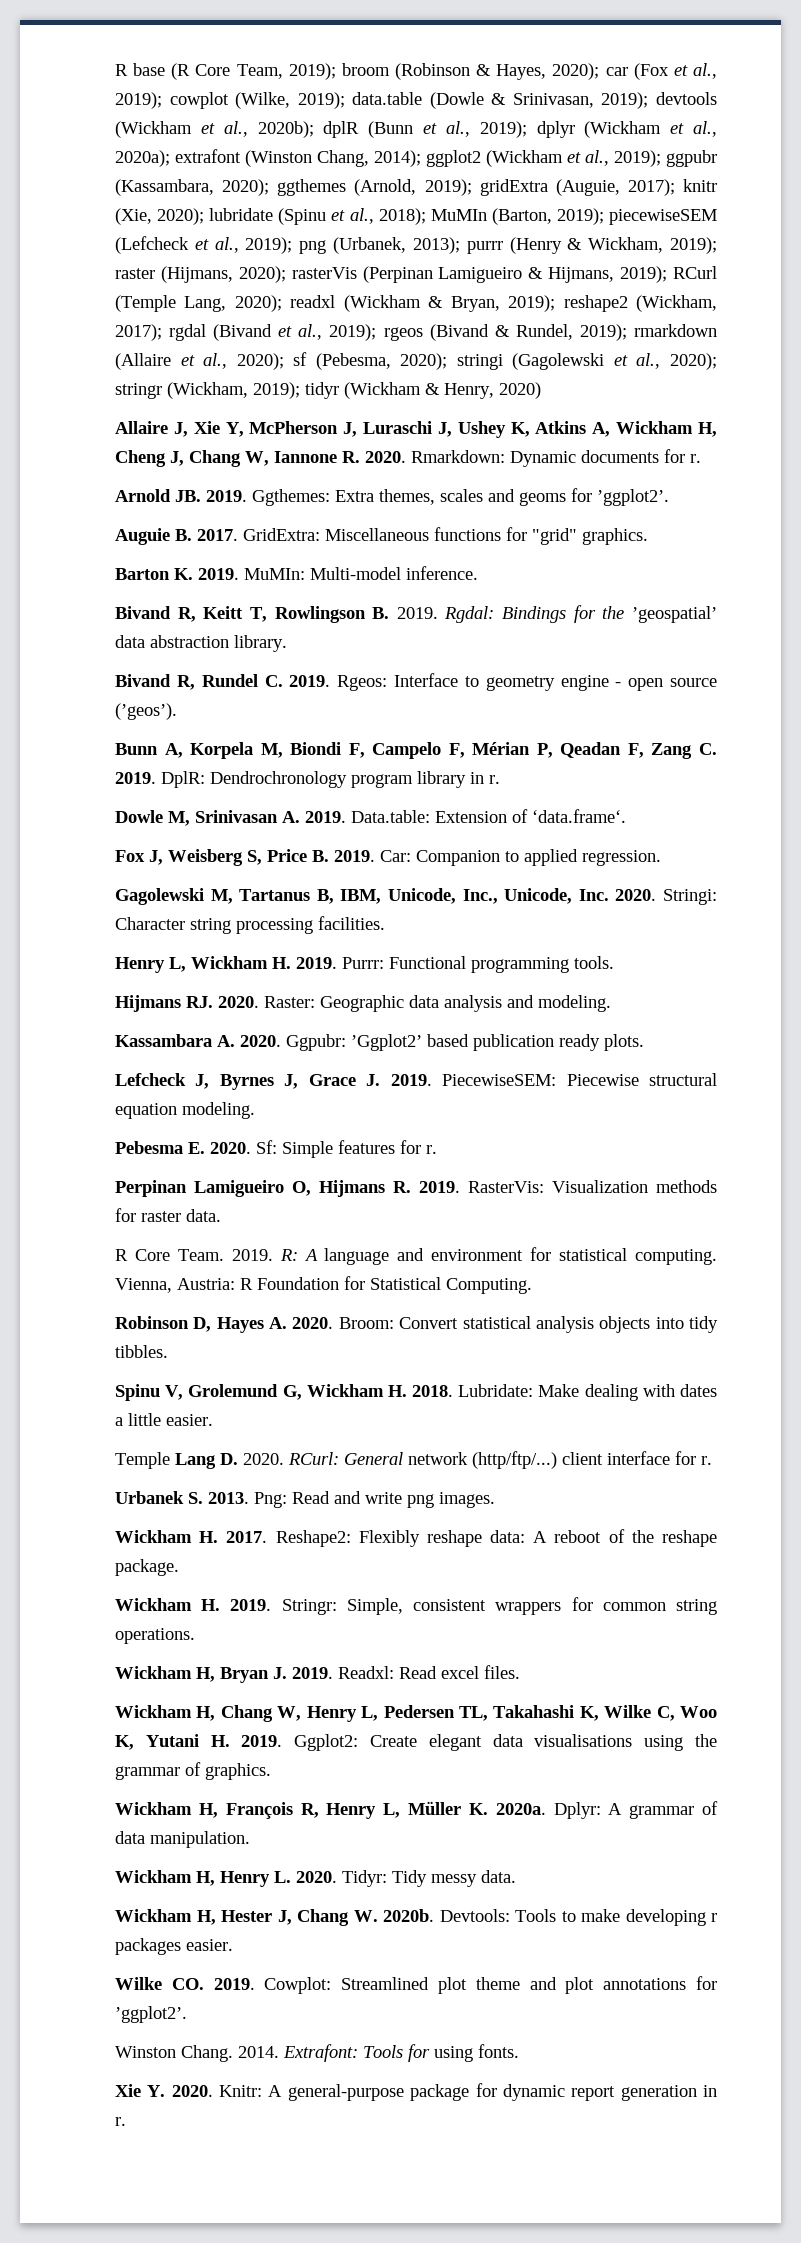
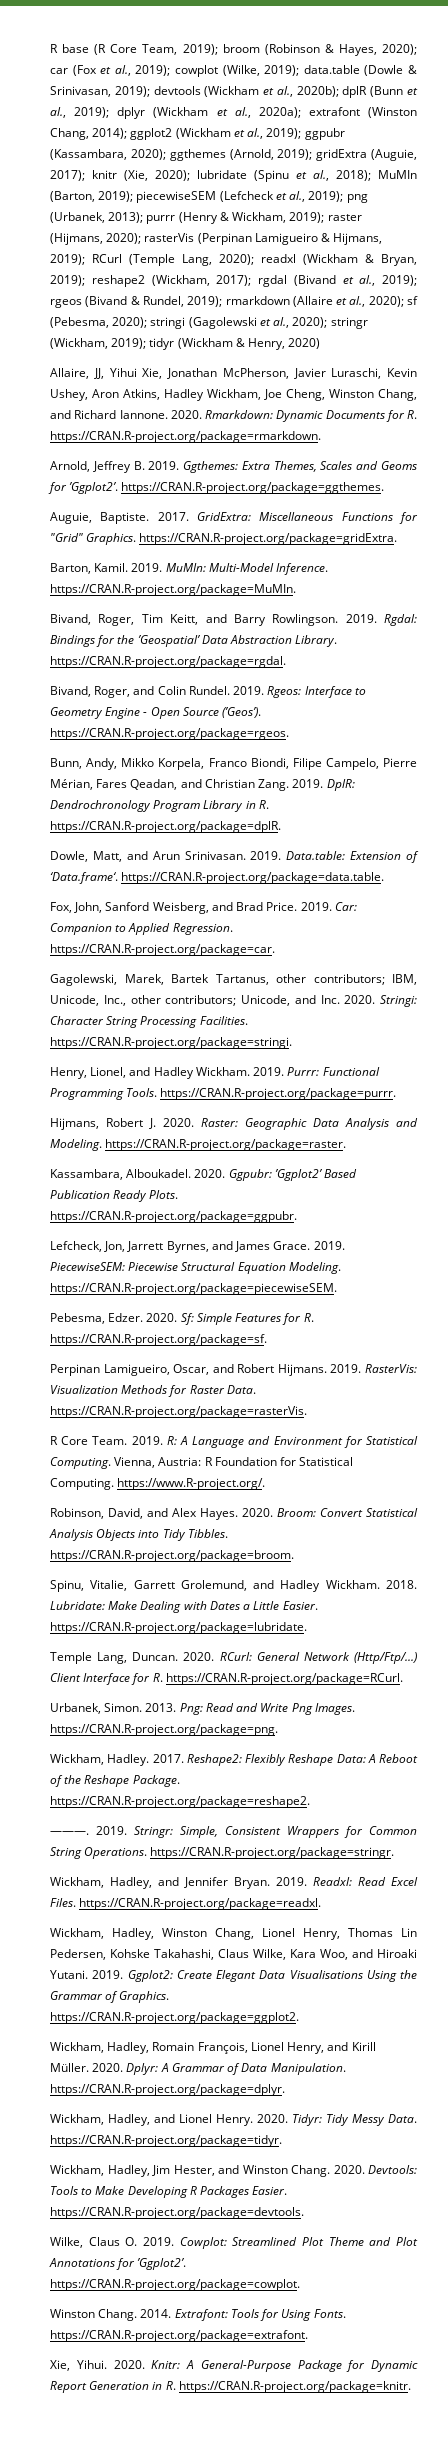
- Allaire J, Xie Y, McPherson J, Luraschi J, Ushey K, Atkins A, Wickham H, Cheng J, Chang W, Iannone R. 2020. Rmarkdown: Dynamic documents for r.
- Arnold JB. 2019. Ggthemes: Extra themes, scales and geoms for ’ggplot2’.
- Auguie B. 2017. GridExtra: Miscellaneous functions for "grid" graphics.
- Barton K. 2019. MuMIn: Multi-model inference.
- Bivand R, Keitt T, Rowlingson B. 2019.
+ Allaire, JJ, Yihui Xie, Jonathan McPherson, Javier Luraschi, Kevin Ushey, Aron Atkins, Hadley Wickham, Joe Cheng, Winston Chang, and Richard Iannone. 2020. Rmarkdown: Dynamic Documents for R. https://CRAN.R-project.org/package=rmarkdown.
+ Arnold, Jeffrey B. 2019. Ggthemes: Extra Themes, Scales and Geoms for ’Ggplot2’. https://CRAN.R-project.org/package=ggthemes.
+ Auguie, Baptiste. 2017. GridExtra: Miscellaneous Functions for "Grid" Graphics. https://CRAN.R-project.org/package=gridExtra.
+ Barton, Kamil. 2019. MuMIn: Multi-Model Inference. https://CRAN.R-project.org/package=MuMIn.
+ Bivand, Roger, Tim Keitt, and Barry Rowlingson. 2019.
- Rgdal: Bindings for the ’geospatial’ data abstraction library.
- Bivand R, Rundel C. 2019. Rgeos: Interface to geometry engine - open source (’geos’).
- Bunn A, Korpela M, Biondi F, Campelo F, Mérian P, Qeadan F, Zang C. 2019. DplR: Dendrochronology program library in r.
- Dowle M, Srinivasan A. 2019. Data.table: Extension of ‘data.frame‘.
- Fox J, Weisberg S, Price B. 2019. Car: Companion to applied regression.
- Gagolewski M, Tartanus B, IBM, Unicode, Inc., Unicode, Inc. 2020. Stringi: Character string processing facilities.
- Henry L, Wickham H. 2019. Purrr: Functional programming tools.
- Hijmans RJ. 2020. Raster: Geographic data analysis and modeling.
- Kassambara A. 2020. Ggpubr: ’Ggplot2’ based publication ready plots.
- Lefcheck J, Byrnes J, Grace J. 2019. PiecewiseSEM: Piecewise structural equation modeling.
- Pebesma E. 2020. Sf: Simple features for r.
- Perpinan Lamigueiro O, Hijmans R. 2019. RasterVis: Visualization methods for raster data.
+ Rgdal: Bindings for the ’Geospatial’ Data Abstraction Library. https://CRAN.R-project.org/package=rgdal.
+ Bivand, Roger, and Colin Rundel. 2019. Rgeos: Interface to Geometry Engine - Open Source (’Geos’). https://CRAN.R-project.org/package=rgeos.
+ Bunn, Andy, Mikko Korpela, Franco Biondi, Filipe Campelo, Pierre Mérian, Fares Qeadan, and Christian Zang. 2019. DplR: Dendrochronology Program Library in R. https://CRAN.R-project.org/package=dplR.
+ Dowle, Matt, and Arun Srinivasan. 2019. Data.table: Extension of ‘Data.frame‘. https://CRAN.R-project.org/package=data.table.
+ Fox, John, Sanford Weisberg, and Brad Price. 2019. Car: Companion to Applied Regression. https://CRAN.R-project.org/package=car.
+ Gagolewski, Marek, Bartek Tartanus, other contributors; IBM, Unicode, Inc., other contributors; Unicode, and Inc. 2020. Stringi: Character String Processing Facilities. https://CRAN.R-project.org/package=stringi.
+ Henry, Lionel, and Hadley Wickham. 2019. Purrr: Functional Programming Tools. https://CRAN.R-project.org/package=purrr.
+ Hijmans, Robert J. 2020. Raster: Geographic Data Analysis and Modeling. https://CRAN.R-project.org/package=raster.
+ Kassambara, Alboukadel. 2020. Ggpubr: ’Ggplot2’ Based Publication Ready Plots. https://CRAN.R-project.org/package=ggpubr.
+ Lefcheck, Jon, Jarrett Byrnes, and James Grace. 2019. PiecewiseSEM: Piecewise Structural Equation Modeling. https://CRAN.R-project.org/package=piecewiseSEM.
+ Pebesma, Edzer. 2020. Sf: Simple Features for R. https://CRAN.R-project.org/package=sf.
+ Perpinan Lamigueiro, Oscar, and Robert Hijmans. 2019. RasterVis: Visualization Methods for Raster Data. https://CRAN.R-project.org/package=rasterVis.
- R: A language and environment for statistical computing.
+ R: A Language and Environment for Statistical Computing.
- Vienna, Austria: R Foundation for Statistical Computing.
- Robinson D, Hayes A. 2020. Broom: Convert statistical analysis objects into tidy tibbles.
- Spinu V, Grolemund G, Wickham H. 2018. Lubridate: Make dealing with dates a little easier.
+ Vienna, Austria: R Foundation for Statistical Computing. https://www.R-project.org/.
+ Robinson, David, and Alex Hayes. 2020. Broom: Convert Statistical Analysis Objects into Tidy Tibbles. https://CRAN.R-project.org/package=broom.
+ Spinu, Vitalie, Garrett Grolemund, and Hadley Wickham. 2018. Lubridate: Make Dealing with Dates a Little Easier. https://CRAN.R-project.org/package=lubridate.
- Temple Lang D. 2020.
+ Temple Lang, Duncan. 2020.
- RCurl: General network (http/ftp/...) client interface for r.
- Urbanek S. 2013. Png: Read and write png images.
- Wickham H. 2017. Reshape2: Flexibly reshape data: A reboot of the reshape package.
- Wickham H. 2019. Stringr: Simple, consistent wrappers for common string operations.
- Wickham H, Bryan J. 2019. Readxl: Read excel files.
- Wickham H, Chang W, Henry L, Pedersen TL, Takahashi K, Wilke C, Woo K, Yutani H. 2019. Ggplot2: Create elegant data visualisations using the grammar of graphics.
- Wickham H, François R, Henry L, Müller K. 2020a. Dplyr: A grammar of data manipulation.
- Wickham H, Henry L. 2020. Tidyr: Tidy messy data.
- Wickham H, Hester J, Chang W. 2020b. Devtools: Tools to make developing r packages easier.
- Wilke CO. 2019. Cowplot: Streamlined plot theme and plot annotations for ’ggplot2’.
+ RCurl: General Network (Http/Ftp/...) Client Interface for R. https://CRAN.R-project.org/package=RCurl.
+ Urbanek, Simon. 2013. Png: Read and Write Png Images. https://CRAN.R-project.org/package=png.
+ Wickham, Hadley. 2017. Reshape2: Flexibly Reshape Data: A Reboot of the Reshape Package. https://CRAN.R-project.org/package=reshape2.
+ ———. 2019. Stringr: Simple, Consistent Wrappers for Common String Operations. https://CRAN.R-project.org/package=stringr.
+ Wickham, Hadley, and Jennifer Bryan. 2019. Readxl: Read Excel Files. https://CRAN.R-project.org/package=readxl.
+ Wickham, Hadley, Winston Chang, Lionel Henry, Thomas Lin Pedersen, Kohske Takahashi, Claus Wilke, Kara Woo, and Hiroaki Yutani. 2019. Ggplot2: Create Elegant Data Visualisations Using the Grammar of Graphics. https://CRAN.R-project.org/package=ggplot2.
+ Wickham, Hadley, Romain François, Lionel Henry, and Kirill Müller. 2020. Dplyr: A Grammar of Data Manipulation. https://CRAN.R-project.org/package=dplyr.
+ Wickham, Hadley, and Lionel Henry. 2020. Tidyr: Tidy Messy Data. https://CRAN.R-project.org/package=tidyr.
+ Wickham, Hadley, Jim Hester, and Winston Chang. 2020. Devtools: Tools to Make Developing R Packages Easier. https://CRAN.R-project.org/package=devtools.
+ Wilke, Claus O. 2019. Cowplot: Streamlined Plot Theme and Plot Annotations for ’Ggplot2’. https://CRAN.R-project.org/package=cowplot.
- Extrafont: Tools for using fonts.
- Xie Y. 2020. Knitr: A general-purpose package for dynamic report generation in r.
+ Extrafont: Tools for Using Fonts. https://CRAN.R-project.org/package=extrafont.
+ Xie, Yihui. 2020. Knitr: A General-Purpose Package for Dynamic Report Generation in R. https://CRAN.R-project.org/package=knitr.

